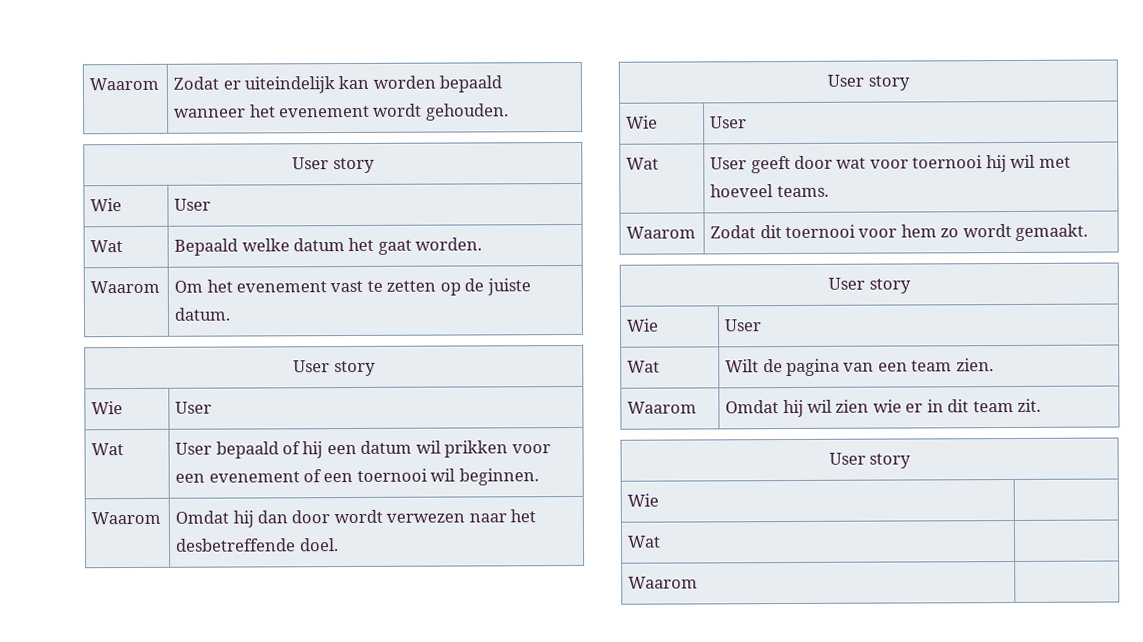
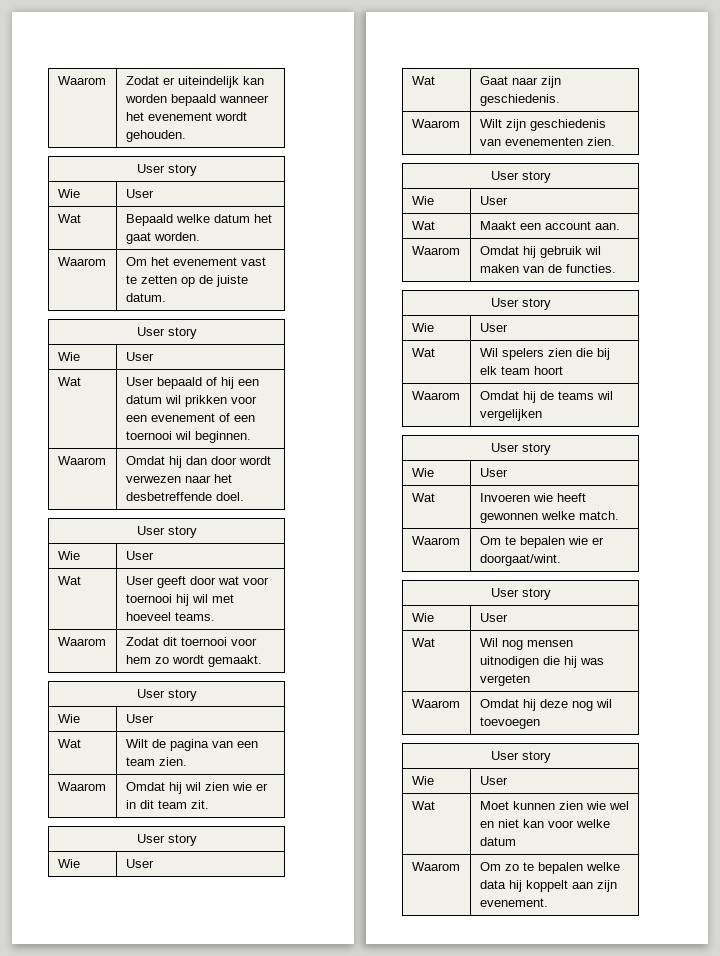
  Waarom | Omdat hij wil zien wie er in dit team zit.
  User story
- Wie |
- Wat |
- Waarom |
+ Wie | User
+ Wat | Gaat naar zijn geschiedenis.
+ Waarom | Wilt zijn geschiedenis van evenementen zien.
+ User story
+ Wie | User
+ Wat | Maakt een account aan.
+ Waarom | Omdat hij gebruik wil maken van de functies.
+ User story
+ Wie | User
+ Wat | Wil spelers zien die bij elk team hoort
+ Waarom | Omdat hij de teams wil vergelijken
+ User story
+ Wie | User
+ Wat | Invoeren wie heeft gewonnen welke match.
+ Waarom | Om te bepalen wie er doorgaat/wint.
+ User story
+ Wie | User
+ Wat | Wil nog mensen uitnodigen die hij was vergeten
+ Waarom | Omdat hij deze nog wil toevoegen
+ User story
+ Wie | User
+ Wat | Moet kunnen zien wie wel en niet kan voor welke datum
+ Waarom | Om zo te bepalen welke data hij koppelt aan zijn evenement.

